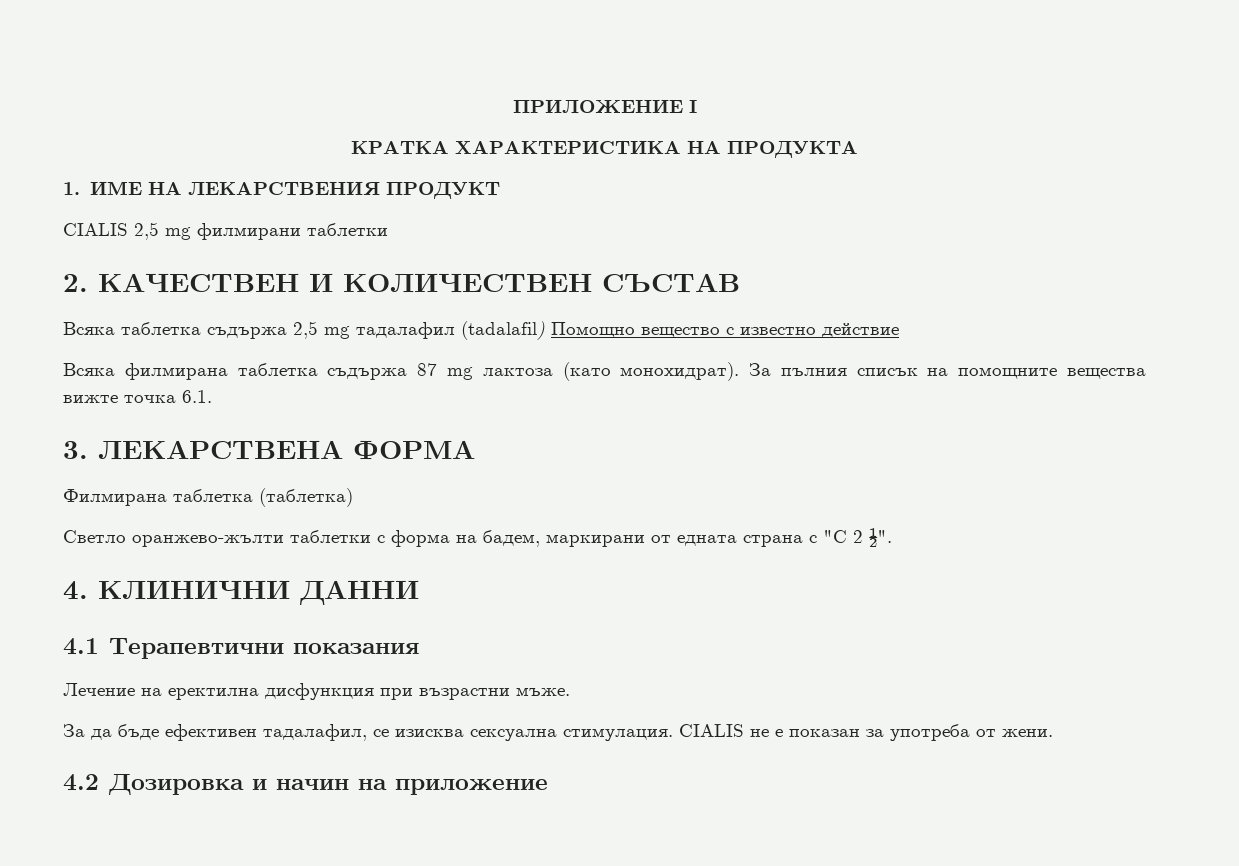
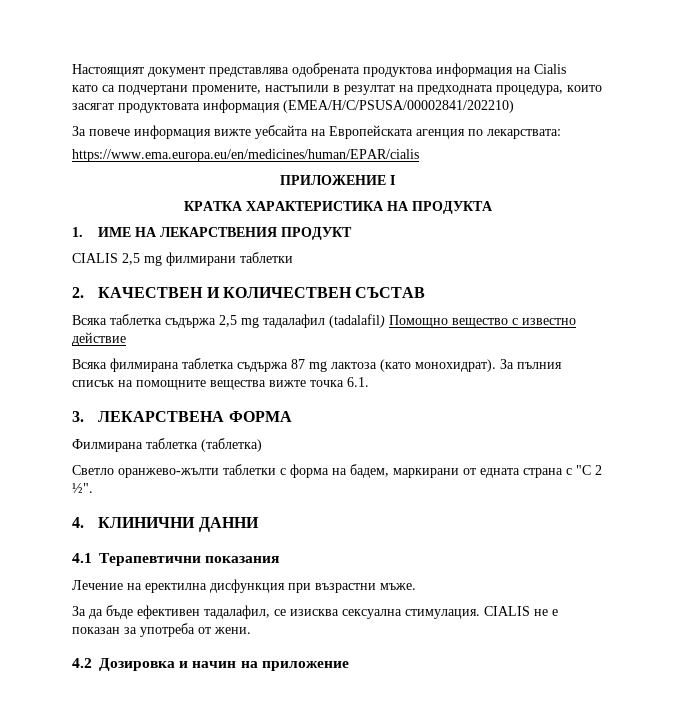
+ Настоящият документ представлява одобрената продуктова информация на Cialis
+ като са подчертани промените, настъпили в резултат на предходната процедура, които засягат продуктовата информация (EMEA/H/C/PSUSA/00002841/202210)
+ За повече информация вижте уебсайта на Европейската агенция по лекарствата:
+ https://www.ema.europa.eu/en/medicines/human/EPAR/cialis

